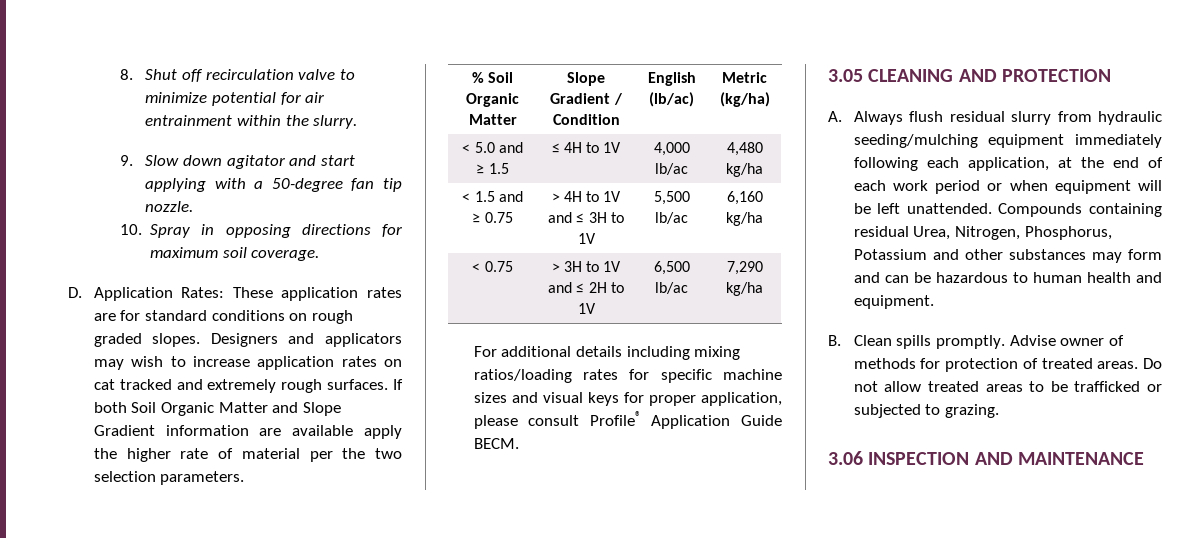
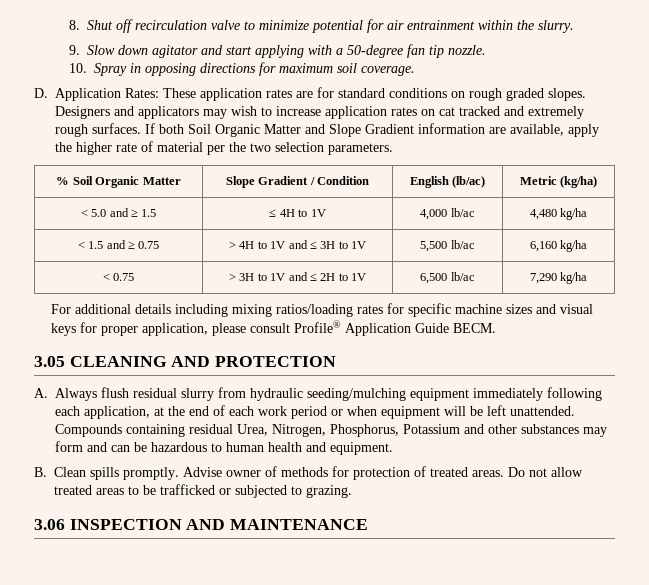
- If both Soil Organic Matter and Slope Gradient information are available apply the higher rate of material per the two selection parameters.
+ If both Soil Organic Matter and Slope Gradient information are available, apply the higher rate of material per the two selection parameters.

